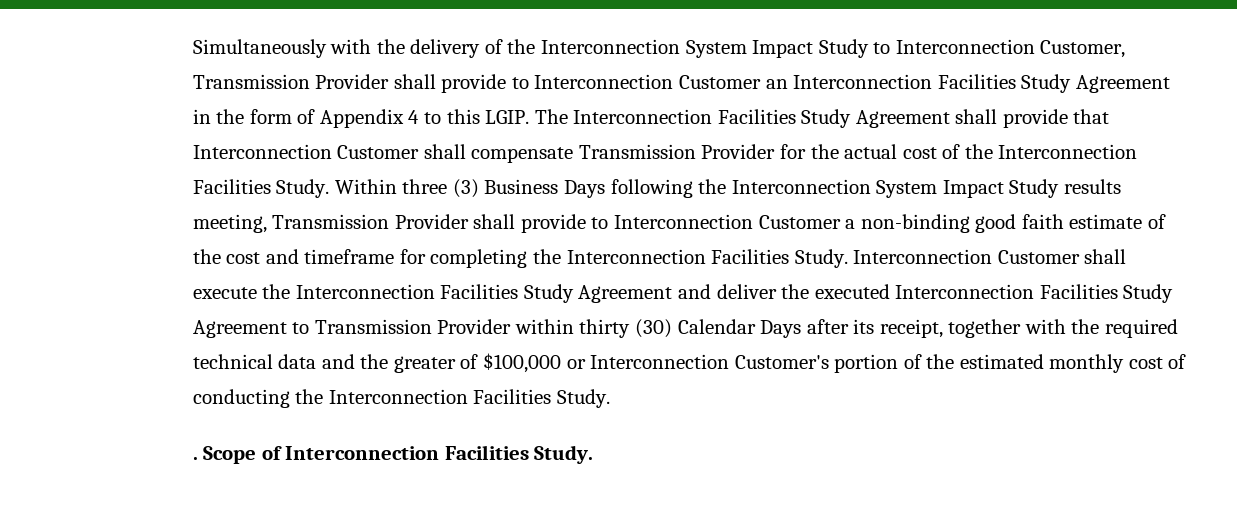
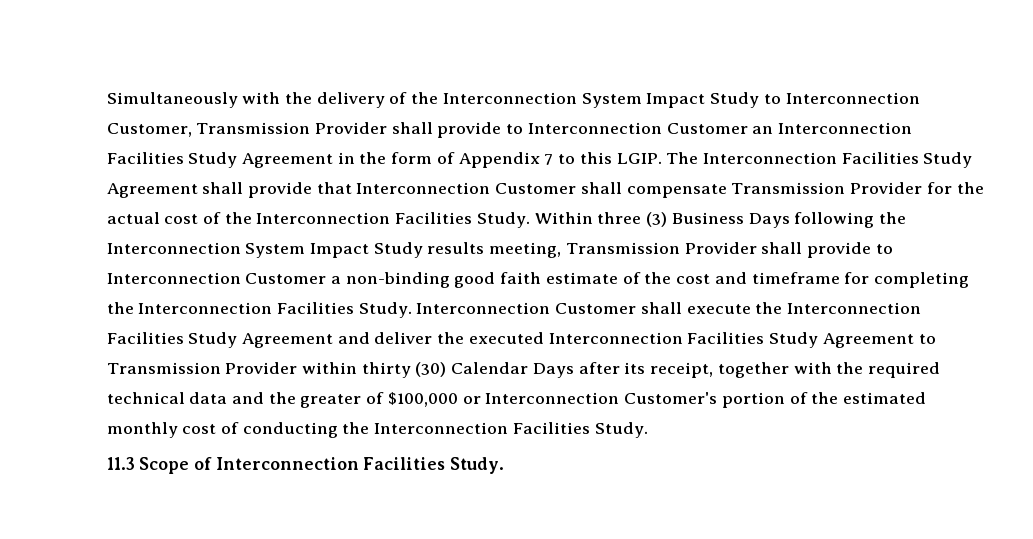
- Simultaneously with the delivery of the Interconnection System Impact Study to Interconnection Customer, Transmission Provider shall provide to Interconnection Customer an Interconnection Facilities Study Agreement in the form of Appendix 4 to this LGIP.
+ Simultaneously with the delivery of the Interconnection System Impact Study to Interconnection Customer, Transmission Provider shall provide to Interconnection Customer an Interconnection Facilities Study Agreement in the form of Appendix 7 to this LGIP.
- . Scope of Interconnection Facilities Study.
+ 11.3 Scope of Interconnection Facilities Study.

